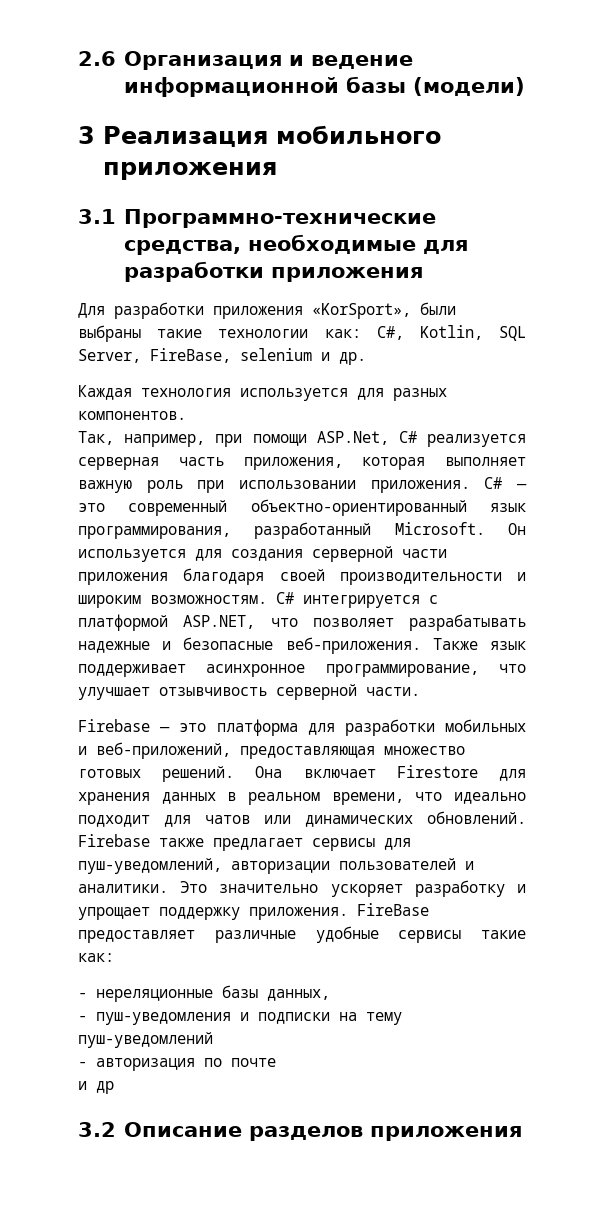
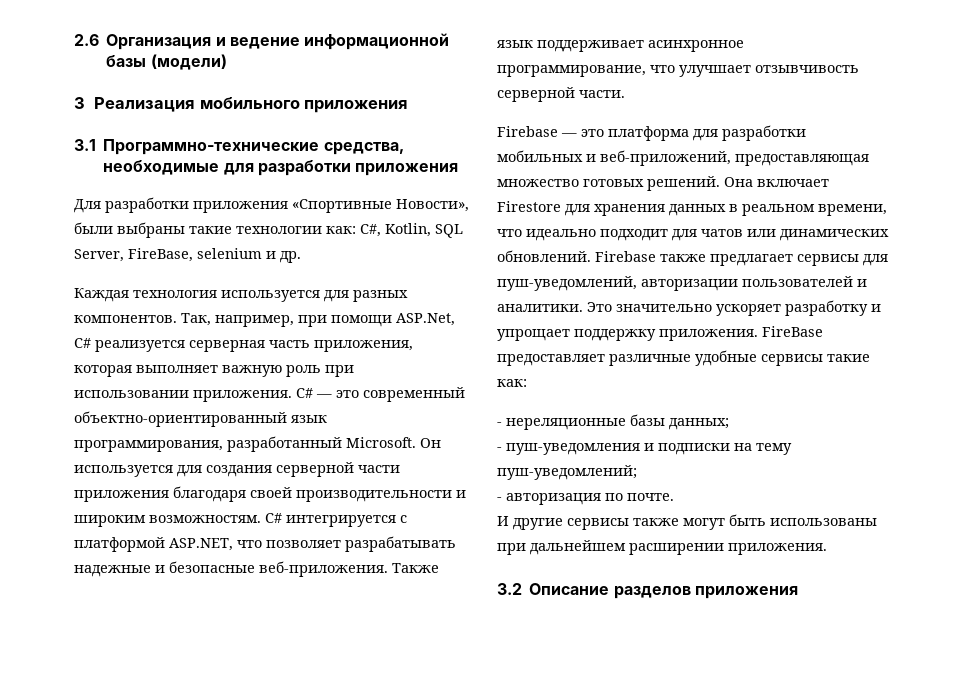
- Для разработки приложения «KorSport», были выбраны такие технологии как: C#, Kotlin, SQL Server, FireBase, selenium и др.
+ Для разработки приложения «Спортивные Новости», были выбраны такие технологии как: C#, Kotlin, SQL Server, FireBase, selenium и др.
- Каждая технология используется для разных компонентов.
- Так, например, при помощи ASP.Net, C# реализуется серверная часть приложения, которая выполняет важную роль при использовании приложения.
+ Каждая технология используется для разных компонентов. Так, например, при помощи ASP.Net, C# реализуется серверная часть приложения, которая выполняет важную роль при использовании приложения.
- - нереляционные базы данных,
+ - нереляционные базы данных;
- - пуш-уведомления и подписки на тему пуш-уведомлений
+ - пуш-уведомления и подписки на тему пуш-уведомлений;
- - авторизация по почте
- и др
+ - авторизация по почте.
+ И другие сервисы также могут быть использованы при дальнейшем расширении приложения.

